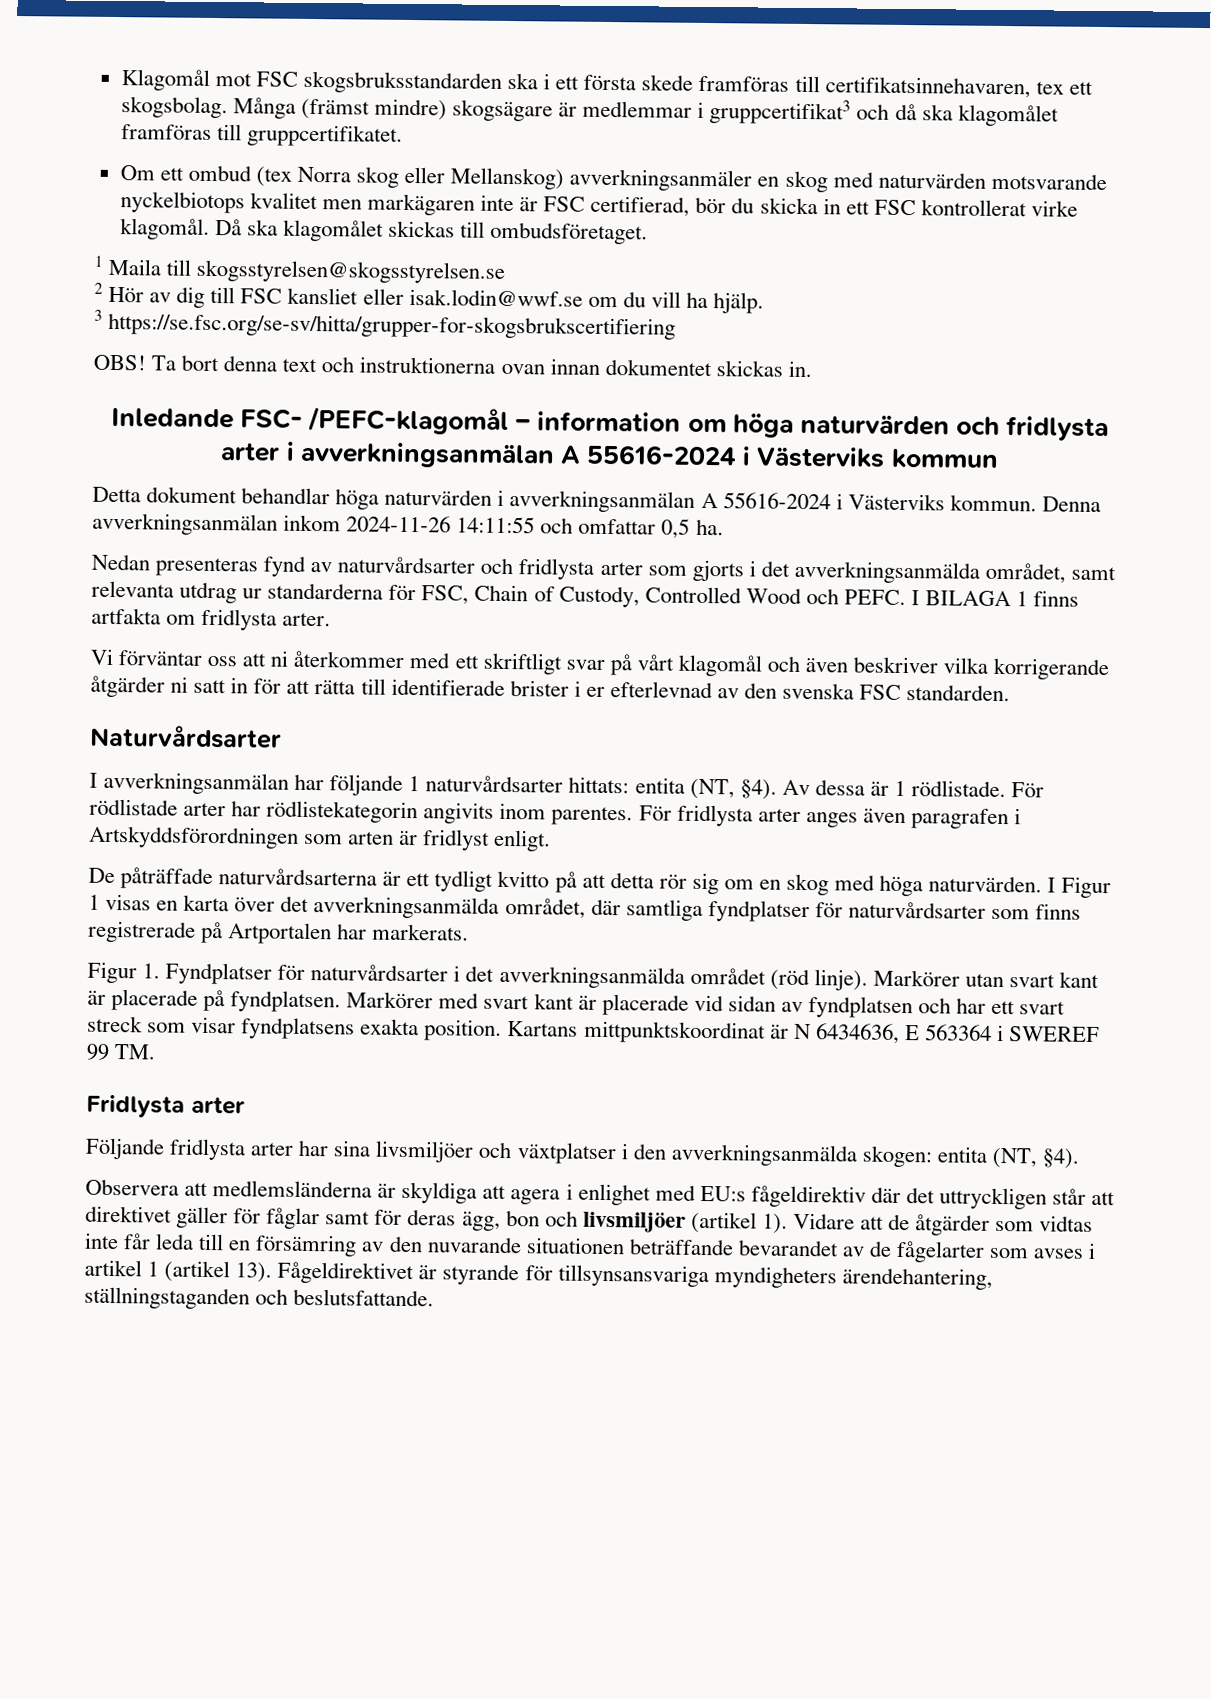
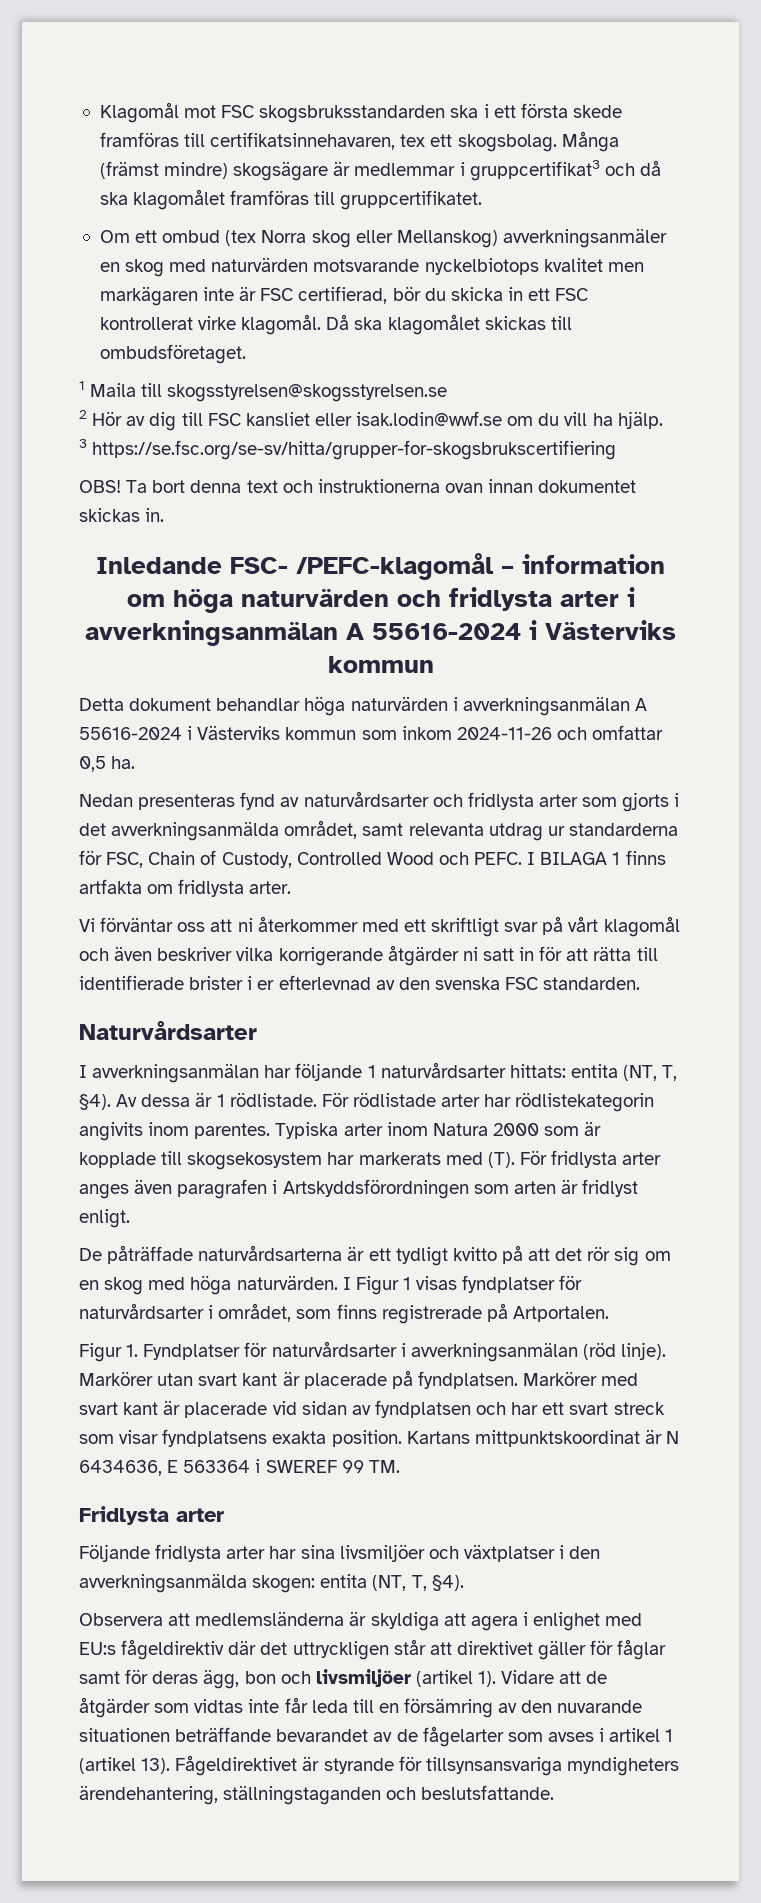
- Detta dokument behandlar höga naturvärden i avverkningsanmälan A 55616-2024 i Västerviks kommun. Denna avverkningsanmälan inkom 2024-11-26 14:11:55 och omfattar 0,5 ha.
+ Detta dokument behandlar höga naturvärden i avverkningsanmälan A 55616-2024 i Västerviks kommun som inkom 2024-11-26 och omfattar 0,5 ha.
- I avverkningsanmälan har följande 1 naturvårdsarter hittats: entita (NT, §4).
+ I avverkningsanmälan har följande 1 naturvårdsarter hittats: entita (NT, T, §4).
- För fridlysta arter anges även paragrafen i Artskyddsförordningen som arten är fridlyst enligt.
+ Typiska arter inom Natura 2000 som är kopplade till skogsekosystem har markerats med (T). För fridlysta arter anges även paragrafen i Artskyddsförordningen som arten är fridlyst enligt.
- De påträffade naturvårdsarterna är ett tydligt kvitto på att detta rör sig om en skog med höga naturvärden.
+ De påträffade naturvårdsarterna är ett tydligt kvitto på att det rör sig om en skog med höga naturvärden.
- I Figur 1 visas en karta över det avverkningsanmälda området, där samtliga fyndplatser för naturvårdsarter som finns registrerade på Artportalen har markerats.
+ I Figur 1 visas fyndplatser för naturvårdsarter i området, som finns registrerade på Artportalen.
- Figur 1. Fyndplatser för naturvårdsarter i det avverkningsanmälda området (röd linje).
+ Figur 1. Fyndplatser för naturvårdsarter i avverkningsanmälan (röd linje).
- Följande fridlysta arter har sina livsmiljöer och växtplatser i den avverkningsanmälda skogen: entita (NT, §4).
+ Följande fridlysta arter har sina livsmiljöer och växtplatser i den avverkningsanmälda skogen: entita (NT, T, §4).

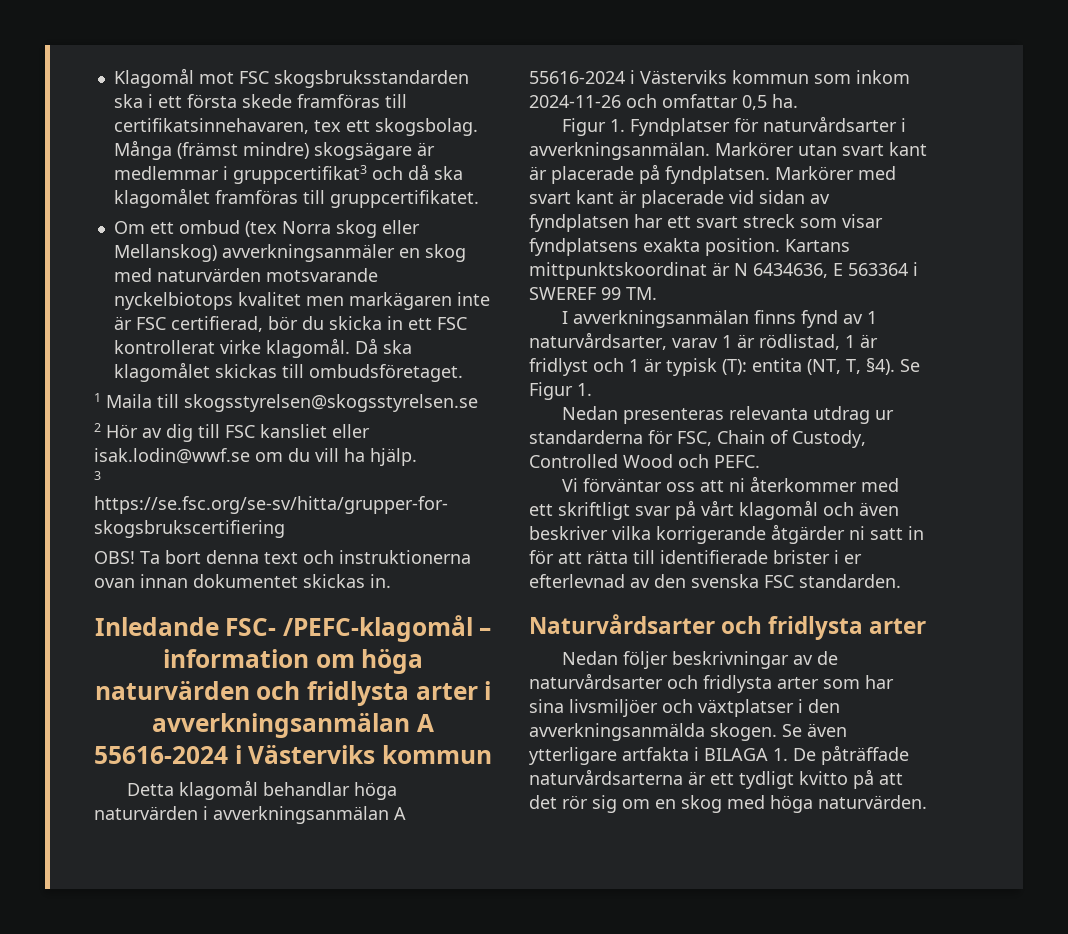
- Detta dokument behandlar höga naturvärden i avverkningsanmälan A 55616-2024 i Västerviks kommun som inkom 2024-11-26 och omfattar 0,5 ha.
+ Detta klagomål behandlar höga naturvärden i avverkningsanmälan A 55616-2024 i Västerviks kommun som inkom 2024-11-26 och omfattar 0,5 ha.
- Nedan presenteras fynd av naturvårdsarter och fridlysta arter som gjorts i det avverkningsanmälda området, samt relevanta utdrag ur standarderna för FSC, Chain of Custody, Controlled Wood och PEFC. I BILAGA 1 finns artfakta om fridlysta arter.
+ Figur 1. Fyndplatser för naturvårdsarter i avverkningsanmälan. Markörer utan svart kant är placerade på fyndplatsen. Markörer med svart kant är placerade vid sidan av fyndplatsen har ett svart streck som visar fyndplatsens exakta position. Kartans mittpunktskoordinat är N 6434636, E 563364 i SWEREF 99 TM.
+ I avverkningsanmälan finns fynd av 1 naturvårdsarter, varav 1 är rödlistad, 1 är fridlyst och 1 är typisk (T): entita (NT, T, §4). Se Figur 1.
+ Nedan presenteras relevanta utdrag ur standarderna för FSC, Chain of Custody, Controlled Wood och PEFC.
- Naturvårdsarter
- I avverkningsanmälan har följande 1 naturvårdsarter hittats: entita (NT, T, §4). Av dessa är 1 rödlistade. För rödlistade arter har rödlistekategorin angivits inom parentes. Typiska arter inom Natura 2000 som är kopplade till skogsekosystem har markerats med (T). För fridlysta arter anges även paragrafen i Artskyddsförordningen som arten är fridlyst enligt.
- De påträffade naturvårdsarterna är ett tydligt kvitto på att det rör sig om en skog med höga naturvärden. I Figur 1 visas fyndplatser för naturvårdsarter i området, som finns registrerade på Artportalen.
- Figur 1. Fyndplatser för naturvårdsarter i avverkningsanmälan (röd linje). Markörer utan svart kant är placerade på fyndplatsen. Markörer med svart kant är placerade vid sidan av fyndplatsen och har ett svart streck som visar fyndplatsens exakta position. Kartans mittpunktskoordinat är N 6434636, E 563364 i SWEREF 99 TM.
- Fridlysta arter
- Följande fridlysta arter har sina livsmiljöer och växtplatser i den avverkningsanmälda skogen: entita (NT, T, §4).
- Observera att medlemsländerna är skyldiga att agera i enlighet med EU:s fågeldirektiv där det uttryckligen står att direktivet gäller för fåglar samt för deras ägg, bon och livsmiljöer (artikel 1). Vidare att de åtgärder som vidtas inte får leda till en försämring av den nuvarande situationen beträffande bevarandet av de fågelarter som avses i artikel 1 (artikel 13). Fågeldirektivet är styrande för tillsynsansvariga myndigheters ärendehantering, ställningstaganden och beslutsfattande.
+ Naturvårdsarter och fridlysta arter
+ Nedan följer beskrivningar av de naturvårdsarter och fridlysta arter som har sina livsmiljöer och växtplatser i den avverkningsanmälda skogen. Se även ytterligare artfakta i BILAGA 1. De påträffade naturvårdsarterna är ett tydligt kvitto på att det rör sig om en skog med höga naturvärden.

